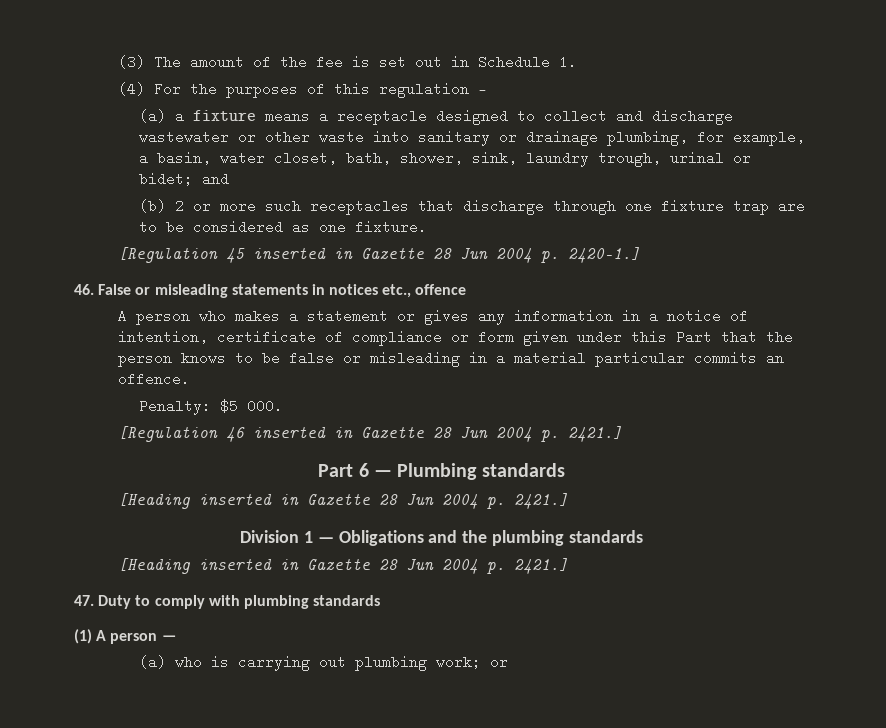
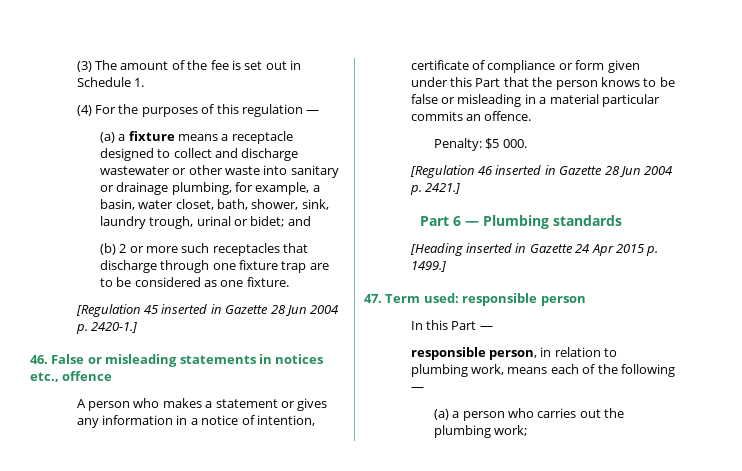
  Part 6 — Plumbing standards
- [Heading inserted in Gazette 28 Jun 2004 p. 2421.]
- Division 1 — Obligations and the plumbing standards
- [Heading inserted in Gazette 28 Jun 2004 p. 2421.]
- 47. Duty to comply with plumbing standards
- (1) A person —
- (a) who is carrying out plumbing work; or
+ [Heading inserted in Gazette 24 Apr 2015 p. 1499.]
+ 47. Term used: responsible person
+ In this Part —
+ responsible person, in relation to plumbing work, means each of the following —
+ (a) a person who carries out the plumbing work;

